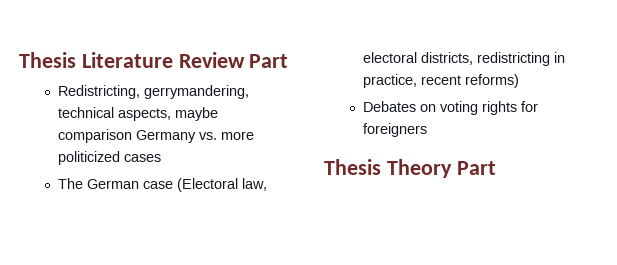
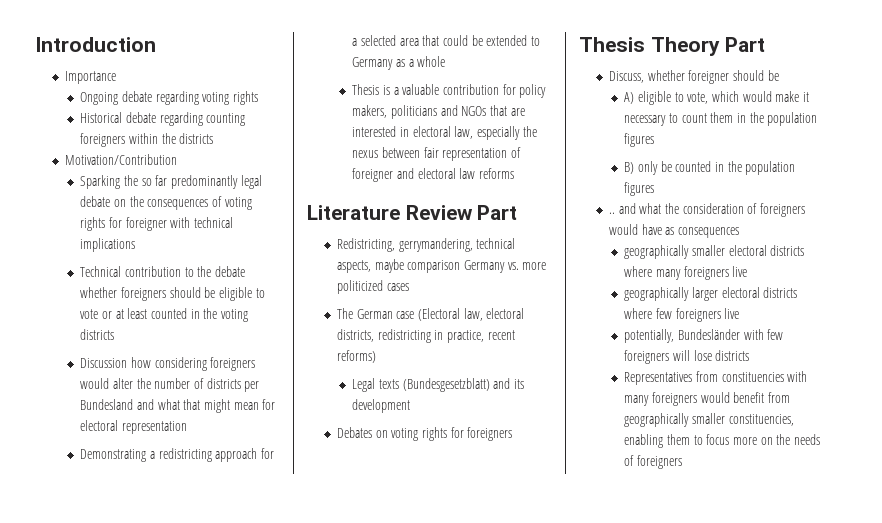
- Thesis Literature Review Part
+ Introduction
+ Importance
+ Ongoing debate regarding voting rights
+ Historical debate regarding counting foreigners within the districts
+ Motivation/Contribution
+ Sparking the so far predominantly legal debate on the consequences of voting rights for foreigner with technical implications
+ Technical contribution to the debate whether foreigners should be eligible to vote or at least counted in the voting districts
+ Discussion how considering foreigners would alter the number of districts per Bundesland and what that might mean for electoral representation
+ Demonstrating a redistricting approach for a selected area that could be extended to Germany as a whole
+ Thesis is a valuable contribution for policy makers, politicians and NGOs that are interested in electoral law, especially the nexus between fair representation of foreigner and electoral law reforms
+ Literature Review Part
+ Legal texts (Bundesgesetzblatt) and its development
+ Discuss, whether foreigner should be
+ A) eligible to vote, which would make it necessary to count them in the population figures
+ B) only be counted in the population figures
+ .. and what the consideration of foreigners would have as consequences
+ geographically smaller electoral districts where many foreigners live
+ geographically larger electoral districts where few foreigners live
+ potentially, Bundesländer with few foreigners will lose districts
+ Representatives from constituencies with many foreigners would benefit from geographically smaller constituencies, enabling them to focus more on the needs of foreigners

